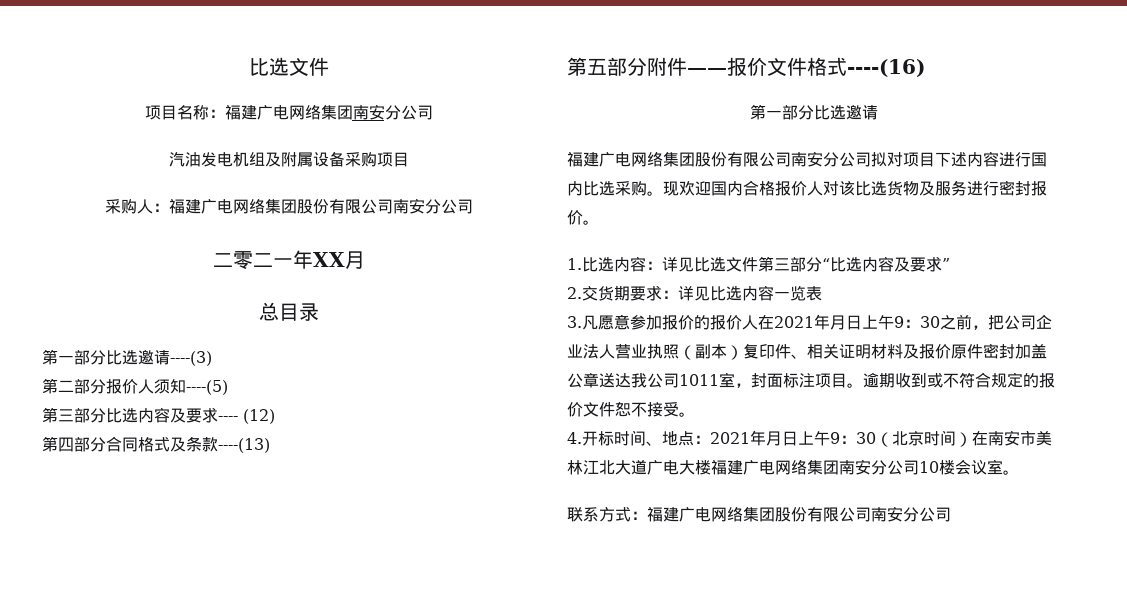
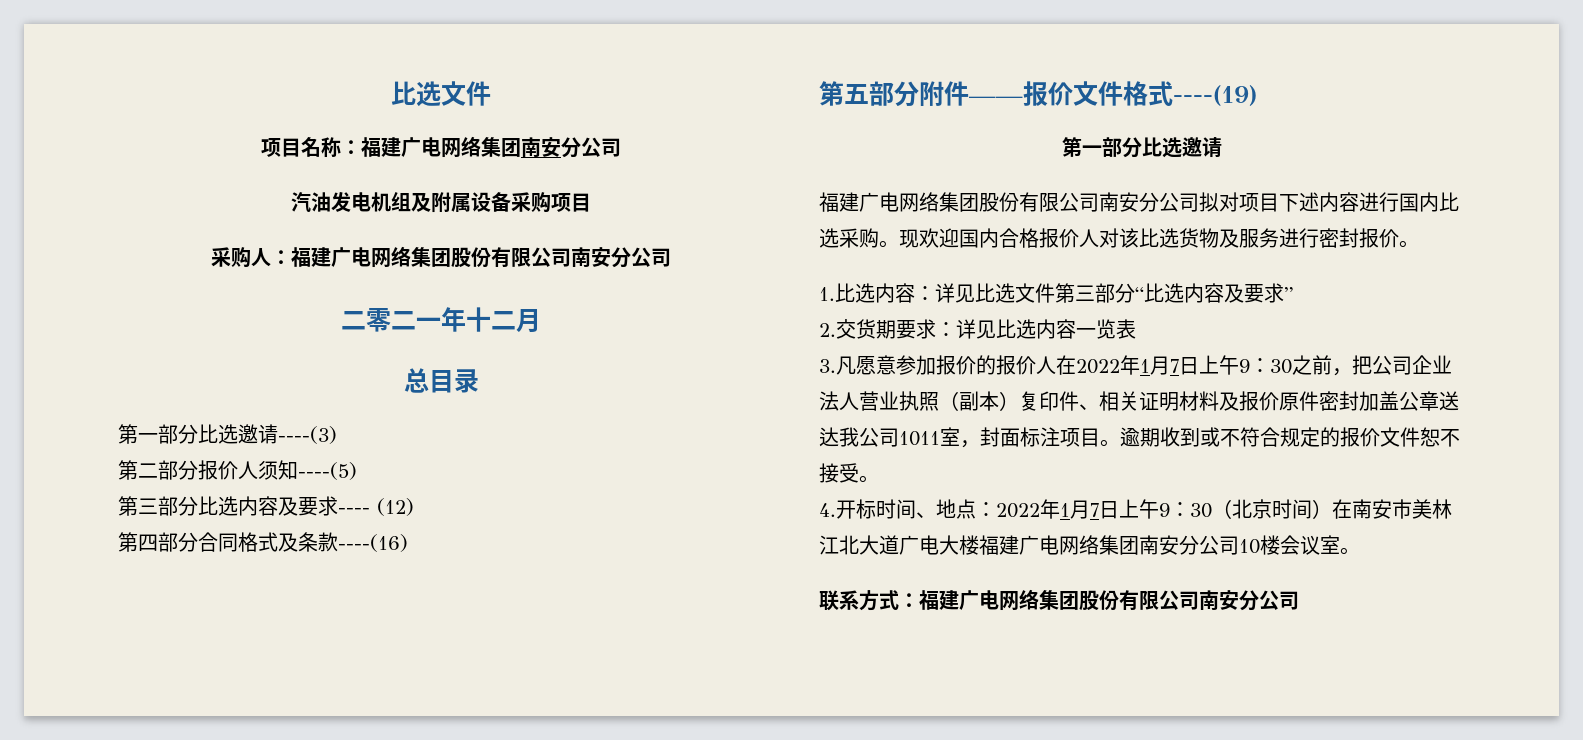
- 二零二一年XX月
+ 二零二一年十二月
- 第四部分合同格式及条款----(13)
+ 第四部分合同格式及条款----(16)
- 第五部分附件——报价文件格式----(16)
+ 第五部分附件——报价文件格式----(19)
- 3.凡愿意参加报价的报价人在2021年月日上午9：30之前，把公司企业法人营业执照（副本）复印件、相关证明材料及报价原件密封加盖公章送达我公司1011室，封面标注项目。
+ 3.凡愿意参加报价的报价人在2022年1月7日上午9：30之前，把公司企业法人营业执照（副本）复印件、相关证明材料及报价原件密封加盖公章送达我公司1011室，封面标注项目。
- 4.开标时间、地点：2021年月日上午9：30（北京时间）在南安市美林江北大道广电大楼福建广电网络集团南安分公司10楼会议室。
+ 4.开标时间、地点：2022年1月7日上午9：30（北京时间）在南安市美林江北大道广电大楼福建广电网络集团南安分公司10楼会议室。

